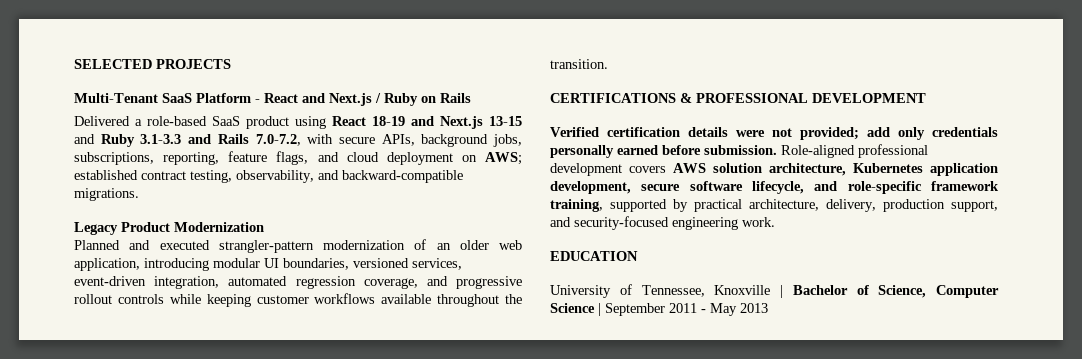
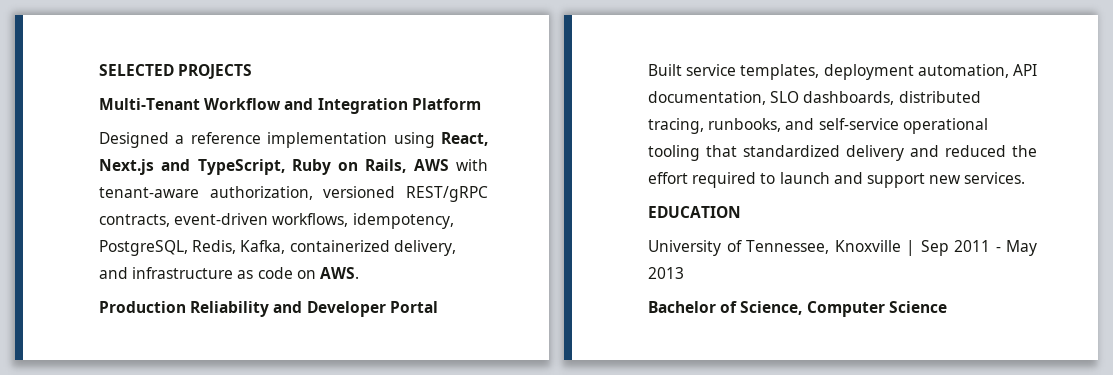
- Multi-Tenant SaaS Platform - React and Next.js / Ruby on Rails
- Delivered a role-based SaaS product using React 18-19 and Next.js 13-15 and Ruby 3.1-3.3 and Rails 7.0-7.2, with secure APIs, background jobs, subscriptions, reporting, feature flags, and cloud deployment on AWS; established contract testing, observability, and backward-compatible migrations.
- Legacy Product Modernization
- Planned and executed strangler-pattern modernization of an older web application, introducing modular UI boundaries, versioned services, event-driven integration, automated regression coverage, and progressive rollout controls while keeping customer workflows available throughout the transition.
- CERTIFICATIONS & PROFESSIONAL DEVELOPMENT
- Verified certification details were not provided; add only credentials personally earned before submission. Role-aligned professional development covers AWS solution architecture, Kubernetes application development, secure software lifecycle, and role-specific framework training, supported by practical architecture, delivery, production support, and security-focused engineering work.
+ Multi-Tenant Workflow and Integration Platform
+ Designed a reference implementation using React, Next.js and TypeScript, Ruby on Rails, AWS with tenant-aware authorization, versioned REST/gRPC contracts, event-driven workflows, idempotency, PostgreSQL, Redis, Kafka, containerized delivery, and infrastructure as code on AWS.
+ Production Reliability and Developer Portal
+ Built service templates, deployment automation, API documentation, SLO dashboards, distributed tracing, runbooks, and self-service operational tooling that standardized delivery and reduced the effort required to launch and support new services.
- University of Tennessee, Knoxville | Bachelor of Science, Computer Science | September 2011 - May 2013
+ University of Tennessee, Knoxville | Sep 2011 - May 2013
+ Bachelor of Science, Computer Science

